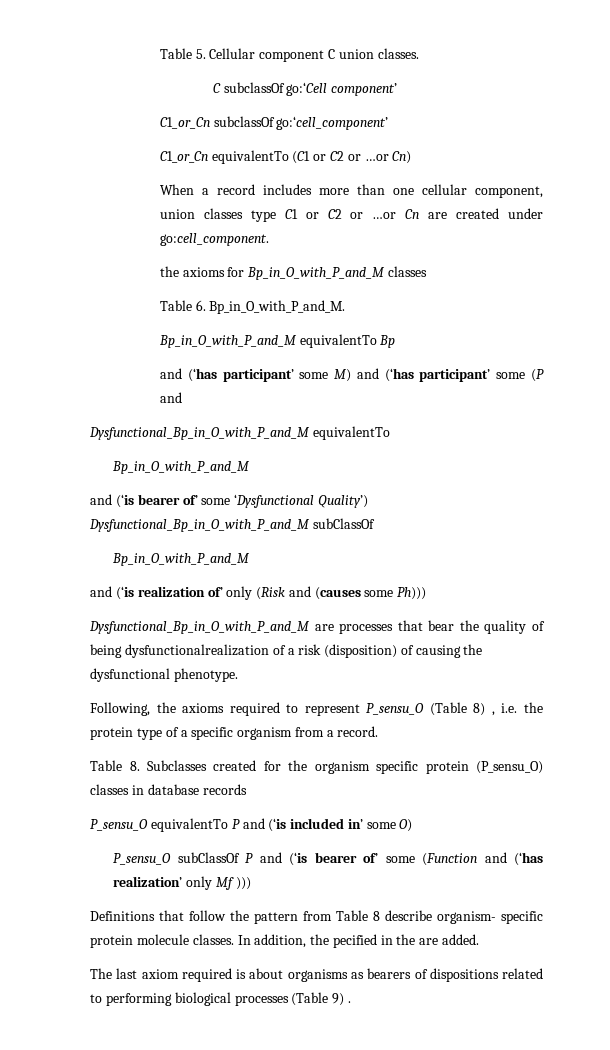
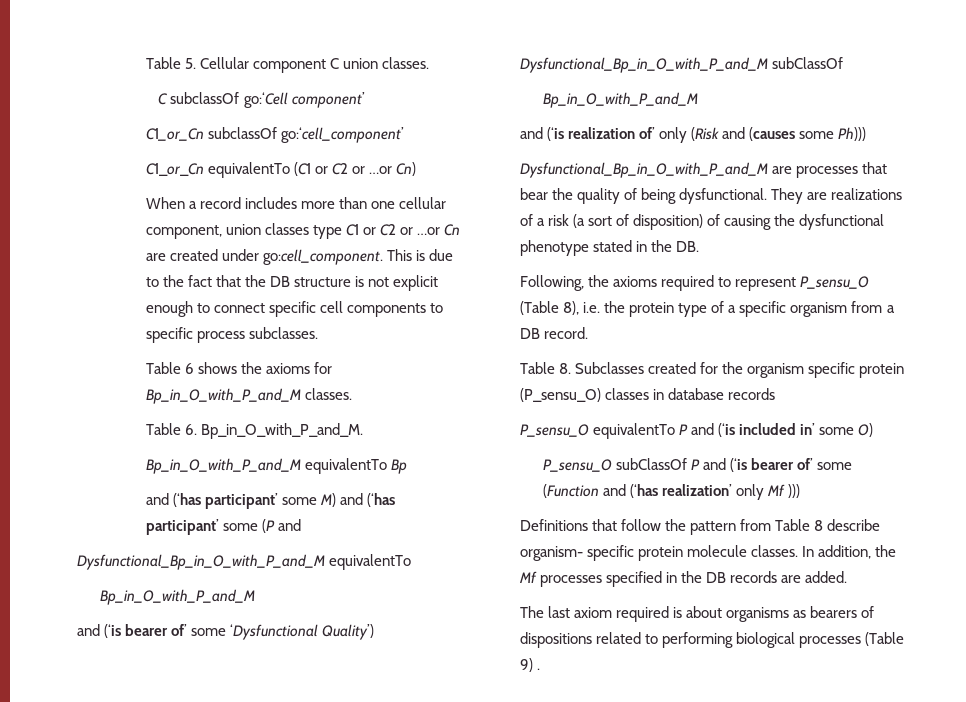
- When a record includes more than one cellular component, union classes type C1 or C2 or …or Cn are created under go:cell_component.
- the axioms for Bp_in_O_with_P_and_M classes
+ When a record includes more than one cellular component, union classes type C1 or C2 or …or Cn are created under go:cell_component. This is due to the fact that the DB structure is not explicit enough to connect specific cell components to specific process subclasses.
+ Table 6 shows the axioms for Bp_in_O_with_P_and_M classes.
- Dysfunctional_Bp_in_O_with_P_and_M are processes that bear the quality of being dysfunctionalrealization of a risk (disposition) of causing the dysfunctional phenotype.
+ Dysfunctional_Bp_in_O_with_P_and_M are processes that bear the quality of being dysfunctional. They are realizations of a risk (a sort of disposition) of causing the dysfunctional phenotype stated in the DB.
- Following, the axioms required to represent P_sensu_O (Table 8) , i.e. the protein type of a specific organism from a record.
+ Following, the axioms required to represent P_sensu_O (Table 8), i.e. the protein type of a specific organism from a DB record.
- In addition, the pecified in the are added.
+ In addition, the Mf processes specified in the DB records are added.

